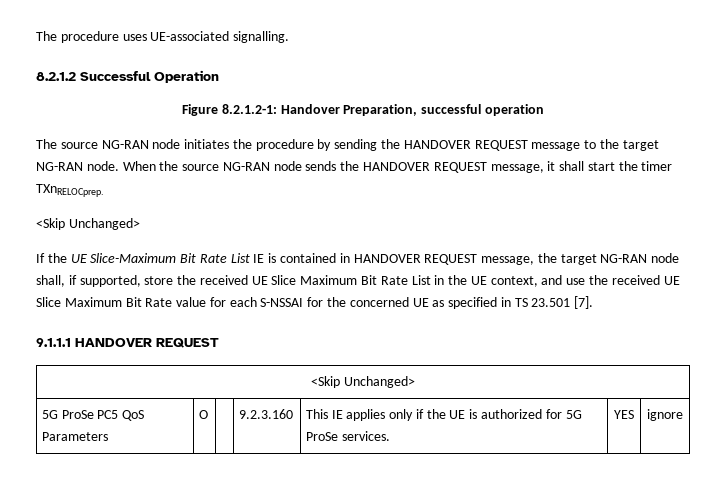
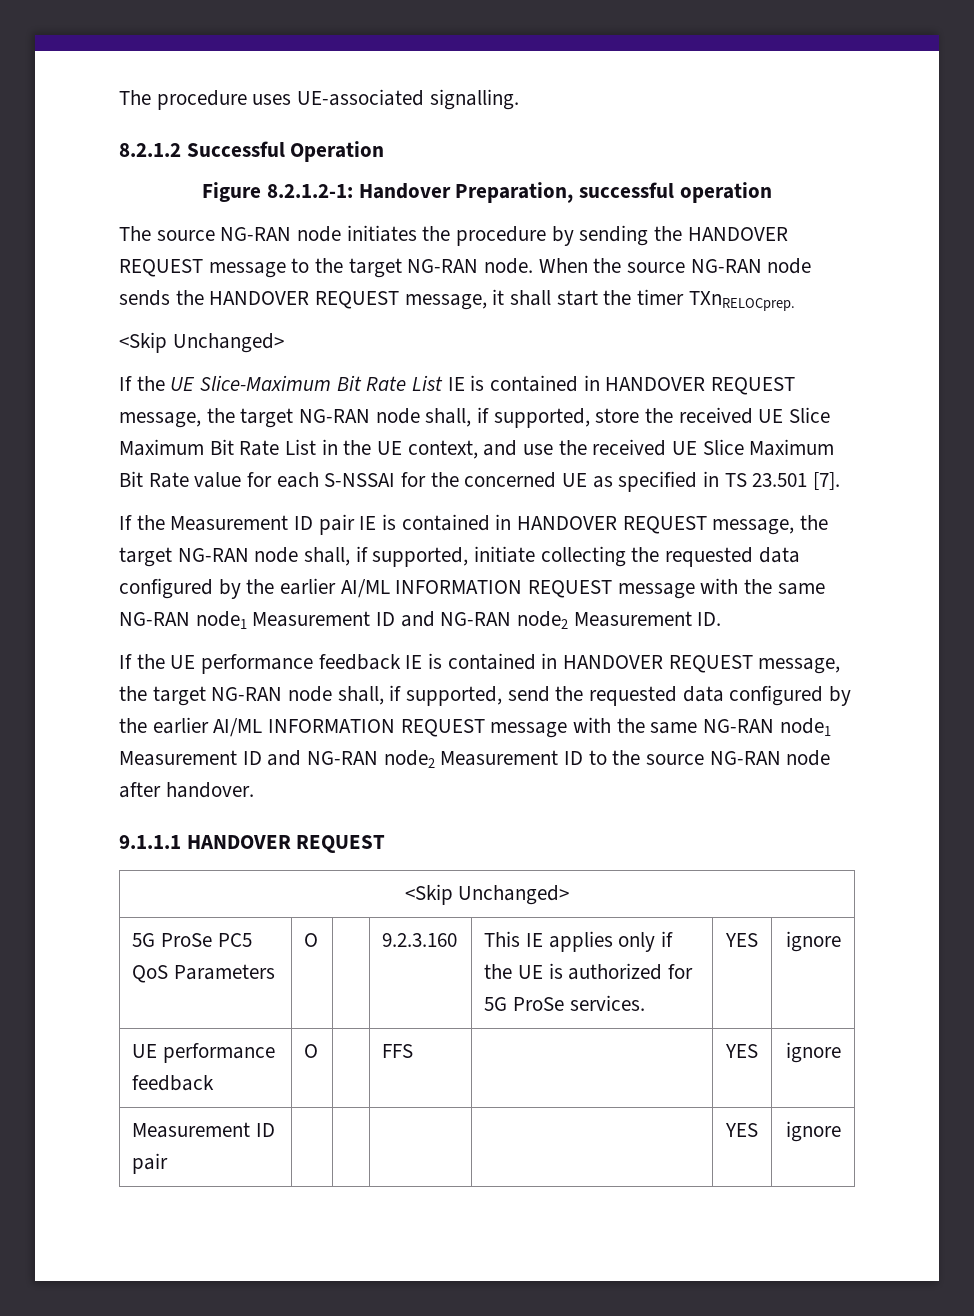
+ If the Measurement ID pair IE is contained in HANDOVER REQUEST message, the target NG-RAN node shall, if supported, initiate collecting the requested data configured by the earlier AI/ML INFORMATION REQUEST message with the same NG-RAN node1 Measurement ID and NG-RAN node2 Measurement ID.
+ If the UE performance feedback IE is contained in HANDOVER REQUEST message, the target NG-RAN node shall, if supported, send the requested data configured by the earlier AI/ML INFORMATION REQUEST message with the same NG-RAN node1 Measurement ID and NG-RAN node2 Measurement ID to the source NG-RAN node after handover.
+ UE performance feedback | O | | FFS | | YES | ignore
+ Measurement ID pair | | | | | YES | ignore

